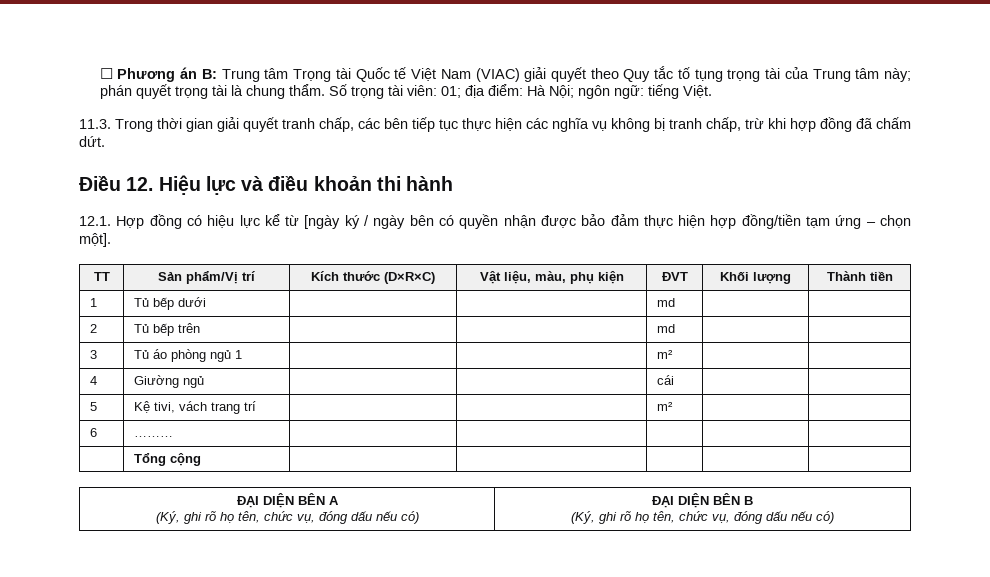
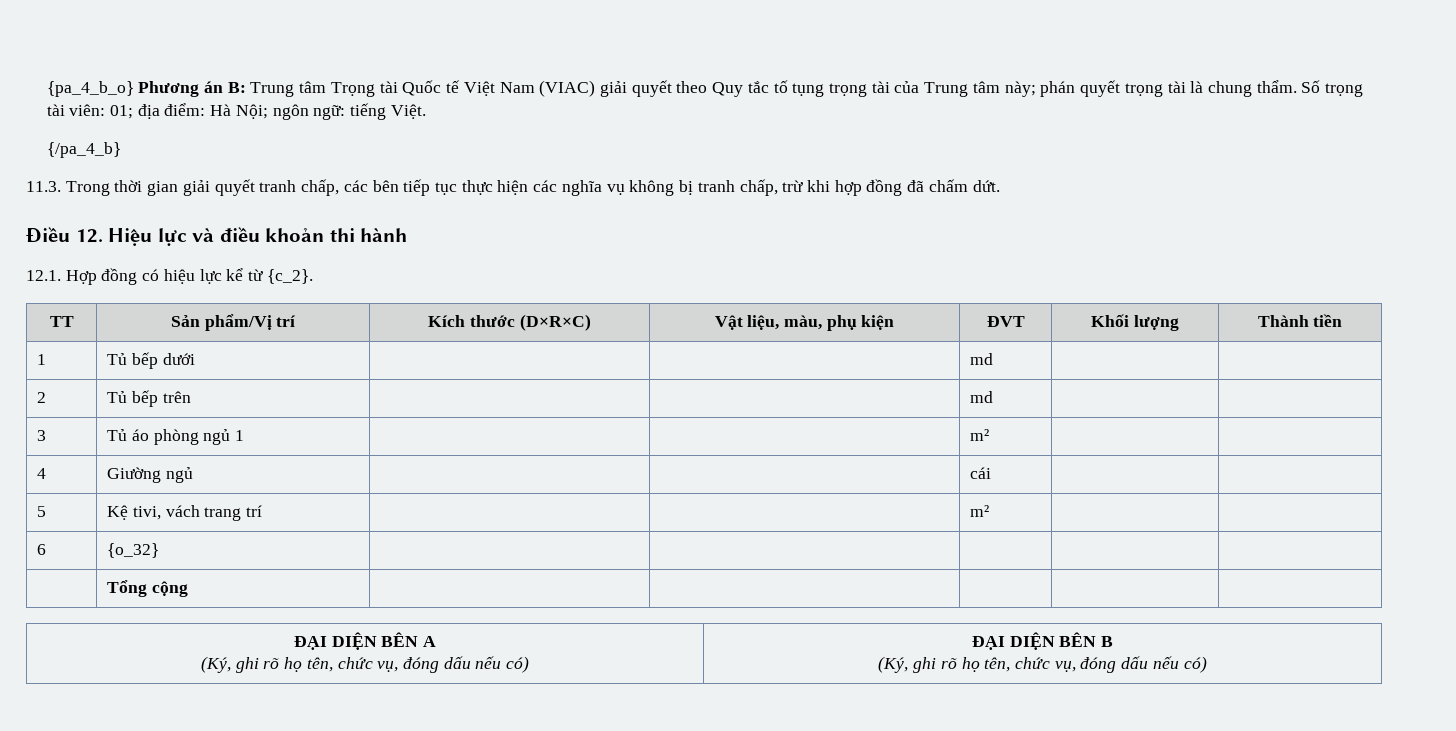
- ☐ Phương án B: Trung tâm Trọng tài Quốc tế Việt Nam (VIAC) giải quyết theo Quy tắc tố tụng trọng tài của Trung tâm này; phán quyết trọng tài là chung thẩm.
+ {pa_4_b_o} Phương án B: Trung tâm Trọng tài Quốc tế Việt Nam (VIAC) giải quyết theo Quy tắc tố tụng trọng tài của Trung tâm này; phán quyết trọng tài là chung thẩm.
+ {/pa_4_b}
- 12.1. Hợp đồng có hiệu lực kể từ [ngày ký / ngày bên có quyền nhận được bảo đảm thực hiện hợp đồng/tiền tạm ứng – chọn một].
+ 12.1. Hợp đồng có hiệu lực kể từ {c_2}.
- 6 | ……… | | | | |
+ 6 | {o_32} | | | | |

